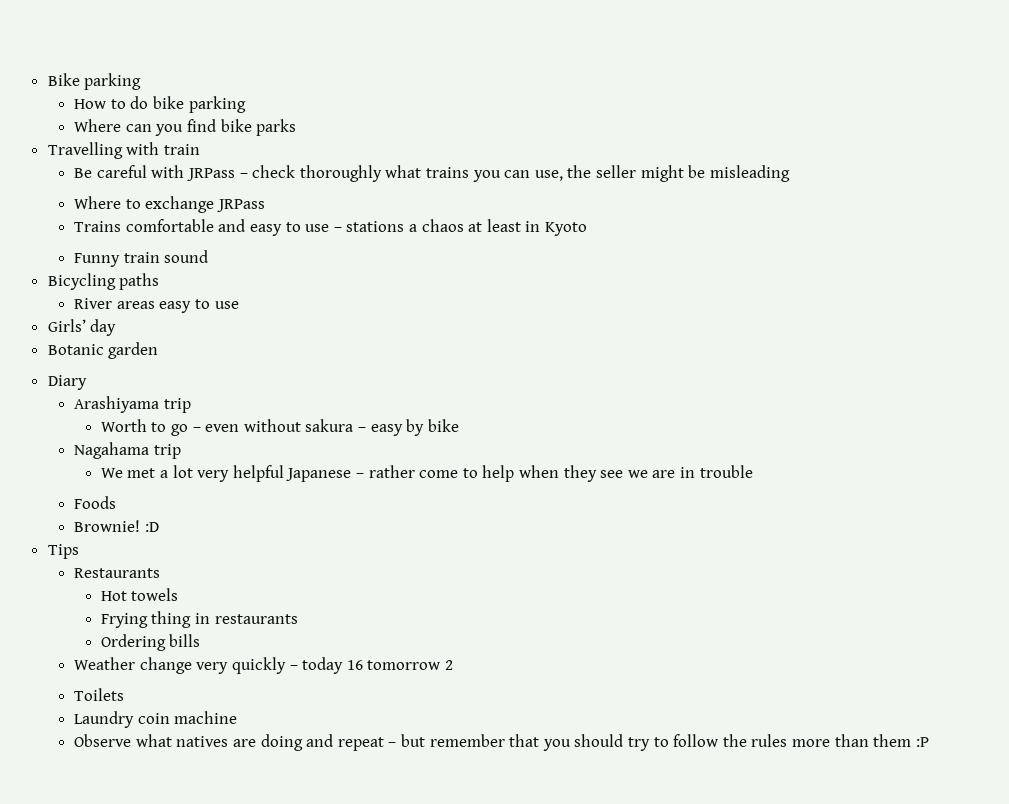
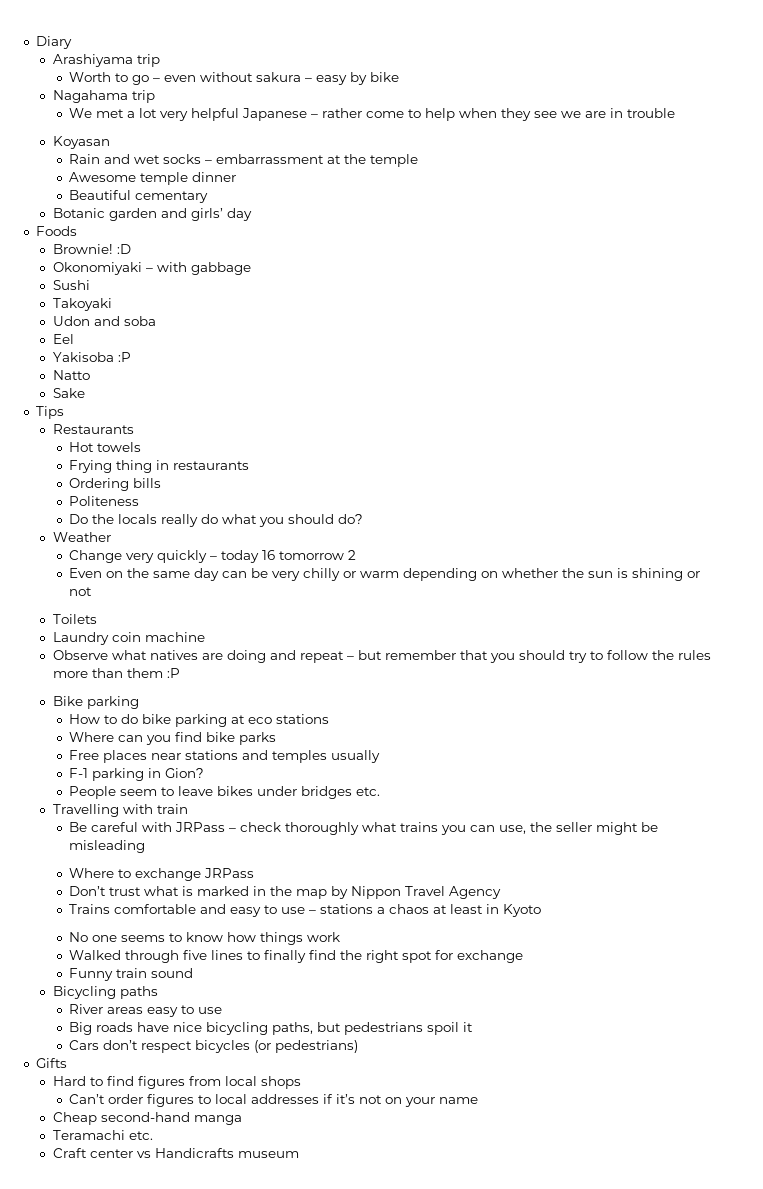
- Bike parking
- How to do bike parking
- Where can you find bike parks
- Travelling with train
- Be careful with JRPass – check thoroughly what trains you can use, the seller might be misleading
- Where to exchange JRPass
- Trains comfortable and easy to use – stations a chaos at least in Kyoto
- Funny train sound
- Bicycling paths
- River areas easy to use
- Girls’ day
- Botanic garden
+ Koyasan
+ Rain and wet socks – embarrassment at the temple
+ Awesome temple dinner
+ Beautiful cementary
+ Botanic garden and girls’ day
  Foods
  Brownie! :D
+ Okonomiyaki – with gabbage
+ Sushi
+ Takoyaki
+ Udon and soba
+ Eel
+ Yakisoba :P
+ Natto
+ Sake
+ Politeness
+ Do the locals really do what you should do?
- Weather change very quickly – today 16 tomorrow 2
+ Weather
+ Change very quickly – today 16 tomorrow 2
+ Even on the same day can be very chilly or warm depending on whether the sun is shining or not
+ Bike parking
+ How to do bike parking at eco stations
+ Where can you find bike parks
+ Free places near stations and temples usually
+ F-1 parking in Gion?
+ People seem to leave bikes under bridges etc.
+ Travelling with train
+ Be careful with JRPass – check thoroughly what trains you can use, the seller might be misleading
+ Where to exchange JRPass
+ Don’t trust what is marked in the map by Nippon Travel Agency
+ Trains comfortable and easy to use – stations a chaos at least in Kyoto
+ No one seems to know how things work
+ Walked through five lines to finally find the right spot for exchange
+ Funny train sound
+ Bicycling paths
+ River areas easy to use
+ Big roads have nice bicycling paths, but pedestrians spoil it
+ Cars don’t respect bicycles (or pedestrians)
+ Gifts
+ Hard to find figures from local shops
+ Can’t order figures to local addresses if it’s not on your name
+ Cheap second-hand manga
+ Teramachi etc.
+ Craft center vs Handicrafts museum

